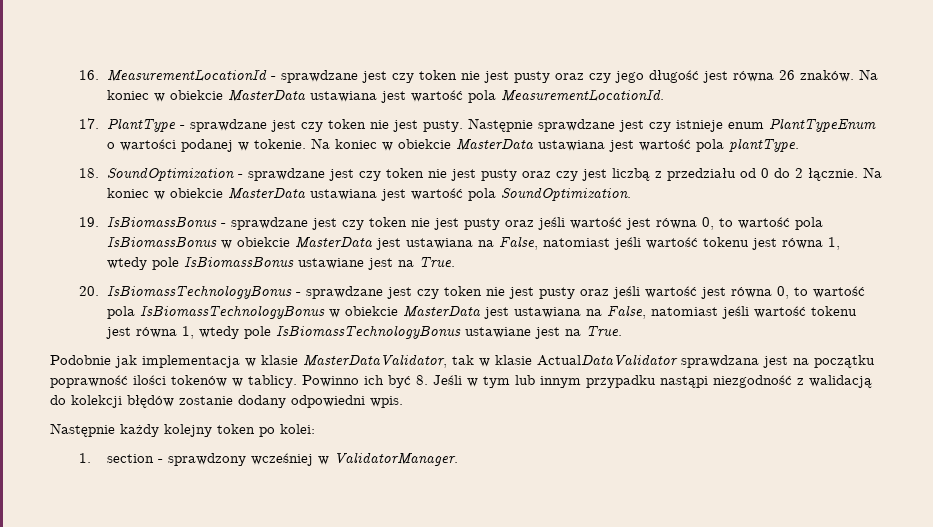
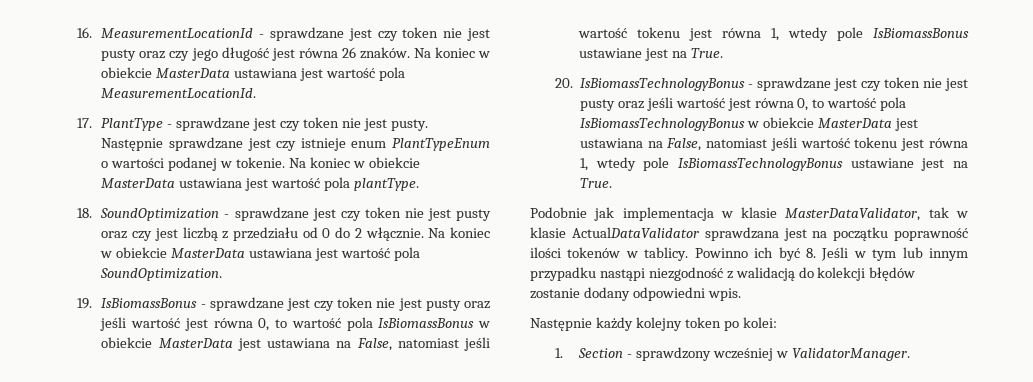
- 18. SoundOptimization - sprawdzane jest czy token nie jest pusty oraz czy jest liczbą z przedziału od 0 do 2 łącznie.
+ 18. SoundOptimization - sprawdzane jest czy token nie jest pusty oraz czy jest liczbą z przedziału od 0 do 2 włącznie.
- 1. section - sprawdzony wcześniej w ValidatorManager.
+ 1. Section - sprawdzony wcześniej w ValidatorManager.

